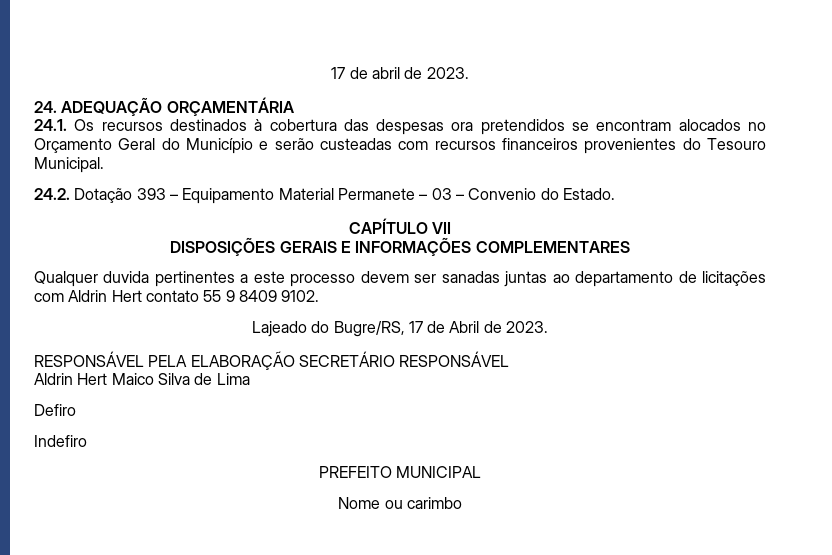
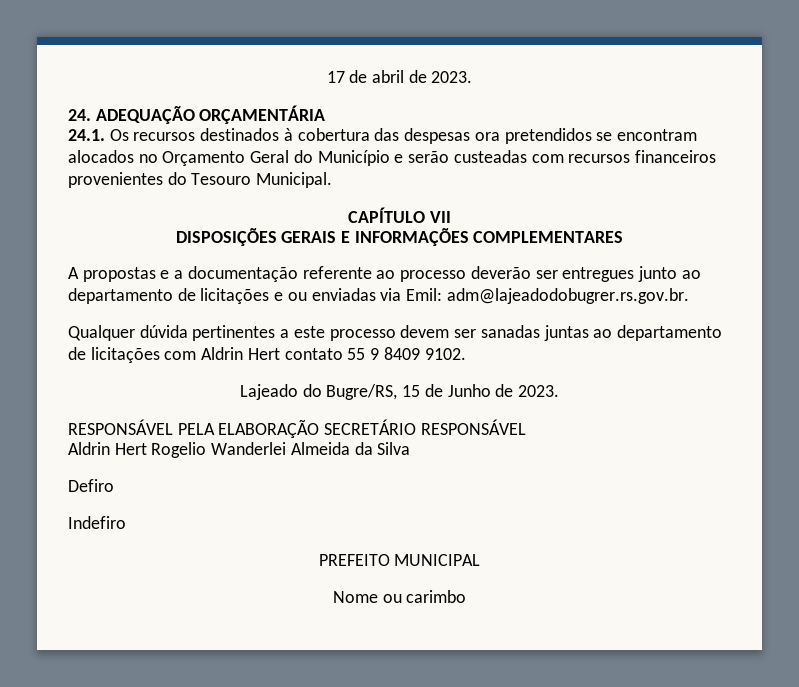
- 24.2. Dotação 393 – Equipamento Material Permanete – 03 – Convenio do Estado.
+ A propostas e a documentação referente ao processo deverão ser entregues junto ao departamento de licitações e ou enviadas via Emil: adm@lajeadodobugrer.rs.gov.br.
- Qualquer duvida pertinentes a este processo devem ser sanadas juntas ao departamento de licitações com Aldrin Hert contato 55 9 8409 9102.
+ Qualquer dúvida pertinentes a este processo devem ser sanadas juntas ao departamento de licitações com Aldrin Hert contato 55 9 8409 9102.
- Lajeado do Bugre/RS, 17 de Abril de 2023.
+ Lajeado do Bugre/RS, 15 de Junho de 2023.
- Aldrin Hert Maico Silva de Lima
+ Aldrin Hert Rogelio Wanderlei Almeida da Silva

